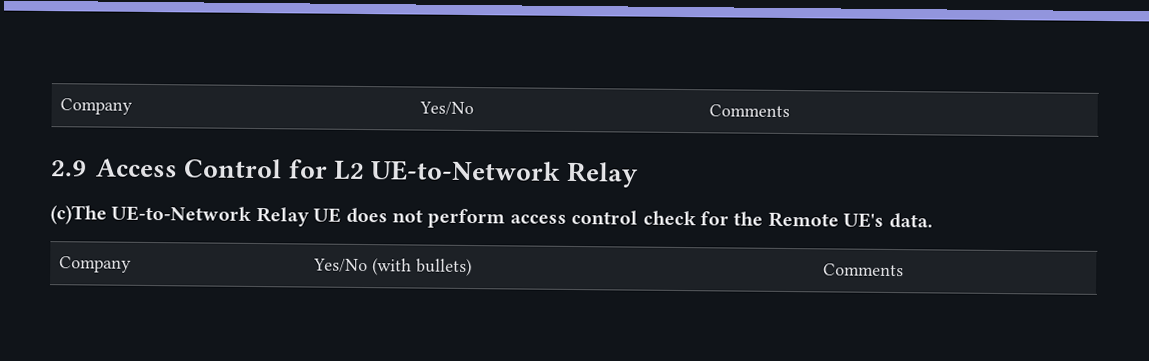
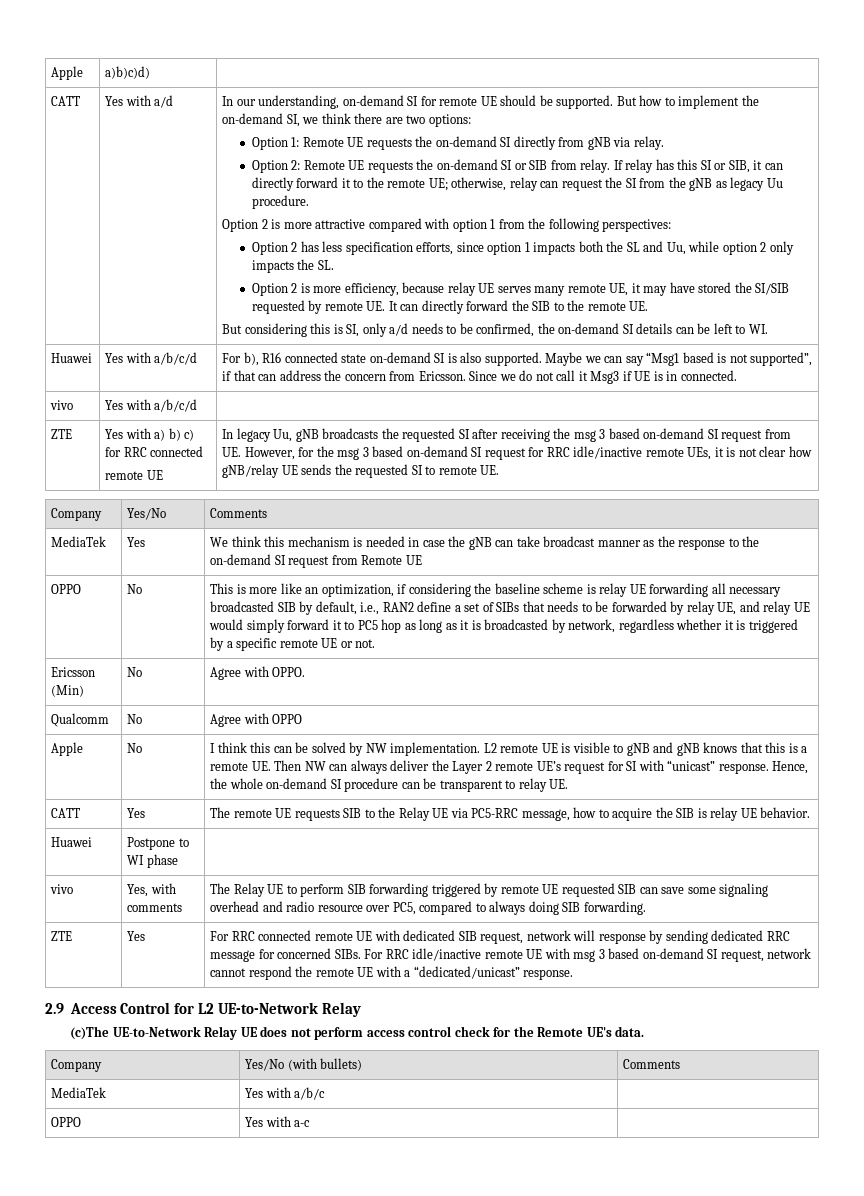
+ Apple | a)b)c)d) |
+ CATT | Yes with a/d | In our understanding, on-demand SI for remote UE should be supported. But how to implement the on-demand SI, we think there are two options:
+ Option 1: Remote UE requests the on-demand SI directly from gNB via relay.
+ Option 2: Remote UE requests the on-demand SI or SIB from relay. If relay has this SI or SIB, it can directly forward it to the remote UE; otherwise, relay can request the SI from the gNB as legacy Uu procedure.
+ Option 2 is more attractive compared with option 1 from the following perspectives:
+ Option 2 has less specification efforts, since option 1 impacts both the SL and Uu, while option 2 only impacts the SL.
+ Option 2 is more efficiency, because relay UE serves many remote UE, it may have stored the SI/SIB requested by remote UE. It can directly forward the SIB to the remote UE.
+ But considering this is SI, only a/d needs to be confirmed, the on-demand SI details can be left to WI.
+ Huawei | Yes with a/b/c/d | For b), R16 connected state on-demand SI is also supported. Maybe we can say “Msg1 based is not supported”, if that can address the concern from Ericsson. Since we do not call it Msg3 if UE is in connected.
+ vivo | Yes with a/b/c/d |
+ ZTE | Yes with a) b) c) for RRC connected
+ remote UE | In legacy Uu, gNB broadcasts the requested SI after receiving the msg 3 based on-demand SI request from UE. However, for the msg 3 based on-demand SI request for RRC idle/inactive remote UEs, it is not clear how gNB/relay UE sends the requested SI to remote UE.
  Company | Yes/No | Comments
+ MediaTek | Yes | We think this mechanism is needed in case the gNB can take broadcast manner as the response to the on-demand SI request from Remote UE
+ OPPO | No | This is more like an optimization, if considering the baseline scheme is relay UE forwarding all necessary broadcasted SIB by default, i.e., RAN2 define a set of SIBs that needs to be forwarded by relay UE, and relay UE would simply forward it to PC5 hop as long as it is broadcasted by network, regardless whether it is triggered by a specific remote UE or not.
+ Ericsson (Min) | No | Agree with OPPO.
+ Qualcomm | No | Agree with OPPO
+ Apple | No | I think this can be solved by NW implementation. L2 remote UE is visible to gNB and gNB knows that this is a remote UE. Then NW can always deliver the Layer 2 remote UE’s request for SI with “unicast” response. Hence, the whole on-demand SI procedure can be transparent to relay UE.
+ CATT | Yes | The remote UE requests SIB to the Relay UE via PC5-RRC message, how to acquire the SIB is relay UE behavior.
+ Huawei | Postpone to WI phase |
+ vivo | Yes, with comments | The Relay UE to perform SIB forwarding triggered by remote UE requested SIB can save some signaling overhead and radio resource over PC5, compared to always doing SIB forwarding.
+ ZTE | Yes | For RRC connected remote UE with dedicated SIB request, network will response by sending dedicated RRC message for concerned SIBs. For RRC idle/inactive remote UE with msg 3 based on-demand SI request, network cannot respond the remote UE with a “dedicated/unicast” response.
+ MediaTek | Yes with a/b/c |
+ OPPO | Yes with a-c |

